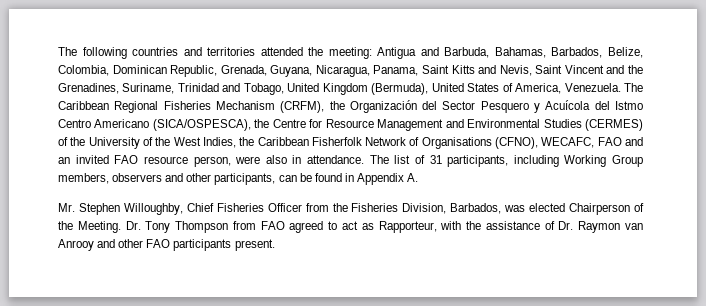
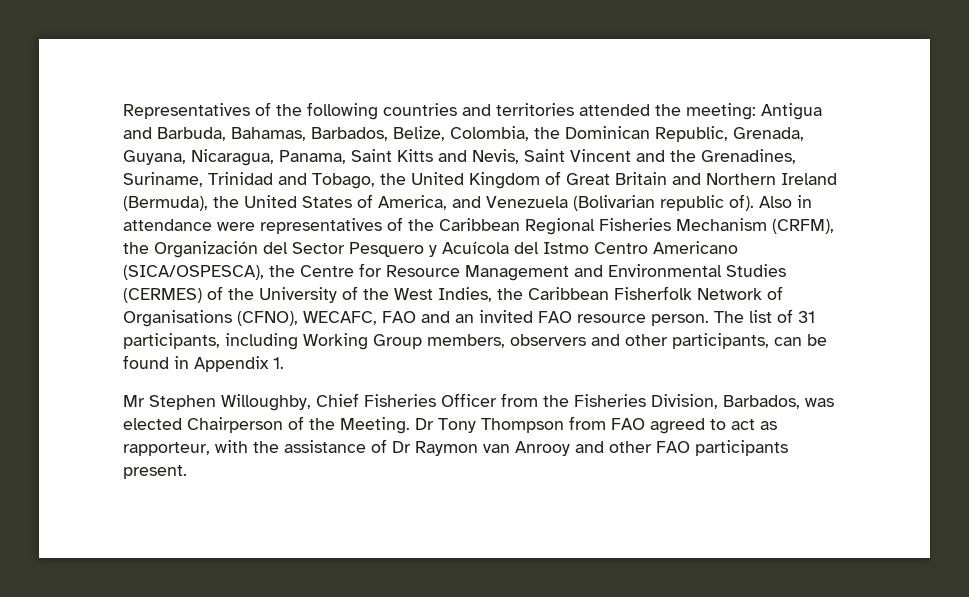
- The following countries and territories attended the meeting:
+ Representatives of the following countries and territories attended the meeting:
- Antigua and Barbuda, Bahamas, Barbados, Belize, Colombia, Dominican Republic, Grenada, Guyana, Nicaragua, Panama, Saint Kitts and Nevis, Saint Vincent and the Grenadines, Suriname, Trinidad and Tobago, United Kingdom (Bermuda), United States of America, Venezuela. The Caribbean Regional Fisheries Mechanism (CRFM), the Organización del Sector Pesquero y Acuícola del Istmo Centro Americano (SICA/OSPESCA), the Centre for Resource Management and Environmental Studies (CERMES) of the University of the West Indies, the Caribbean Fisherfolk Network of Organisations (CFNO), WECAFC, FAO and an invited FAO resource person, were also in attendance.
+ Antigua and Barbuda, Bahamas, Barbados, Belize, Colombia, the Dominican Republic, Grenada, Guyana, Nicaragua, Panama, Saint Kitts and Nevis, Saint Vincent and the Grenadines, Suriname, Trinidad and Tobago, the United Kingdom of Great Britain and Northern Ireland (Bermuda), the United States of America, and Venezuela (Bolivarian republic of). Also in attendance were representatives of the Caribbean Regional Fisheries Mechanism (CRFM), the Organización del Sector Pesquero y Acuícola del Istmo Centro Americano (SICA/OSPESCA), the Centre for Resource Management and Environmental Studies (CERMES) of the University of the West Indies, the Caribbean Fisherfolk Network of Organisations (CFNO), WECAFC, FAO and an invited FAO resource person.
- The list of 31 participants, including Working Group members, observers and other participants, can be found in Appendix A.
- Mr. Stephen Willoughby, Chief Fisheries Officer from the Fisheries Division, Barbados, was elected Chairperson of the Meeting.
+ The list of 31 participants, including Working Group members, observers and other participants, can be found in Appendix 1.
+ Mr Stephen Willoughby, Chief Fisheries Officer from the Fisheries Division, Barbados, was elected Chairperson of the Meeting.
- Dr. Tony Thompson from FAO agreed to act as Rapporteur, with the assistance of Dr. Raymon van Anrooy and other FAO participants present.
+ Dr Tony Thompson from FAO agreed to act as rapporteur, with the assistance of Dr Raymon van Anrooy and other FAO participants present.

